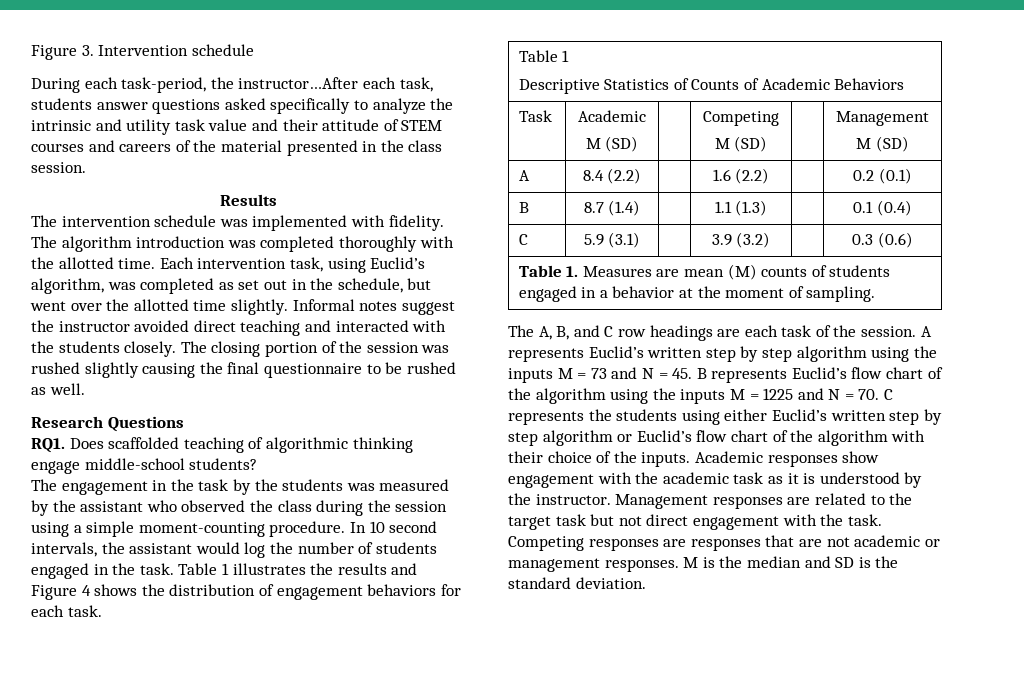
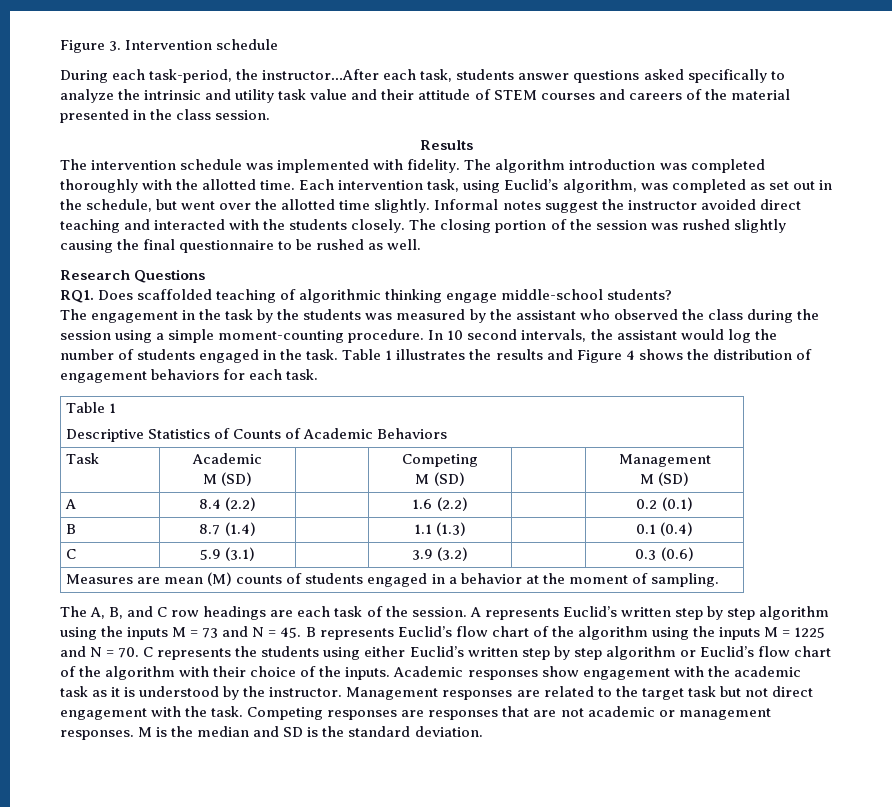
- Table 1. Measures are mean (M) counts of students engaged in a behavior at the moment of sampling.
+ Measures are mean (M) counts of students engaged in a behavior at the moment of sampling.

